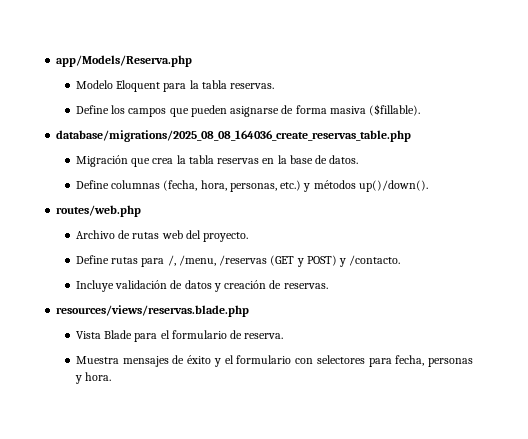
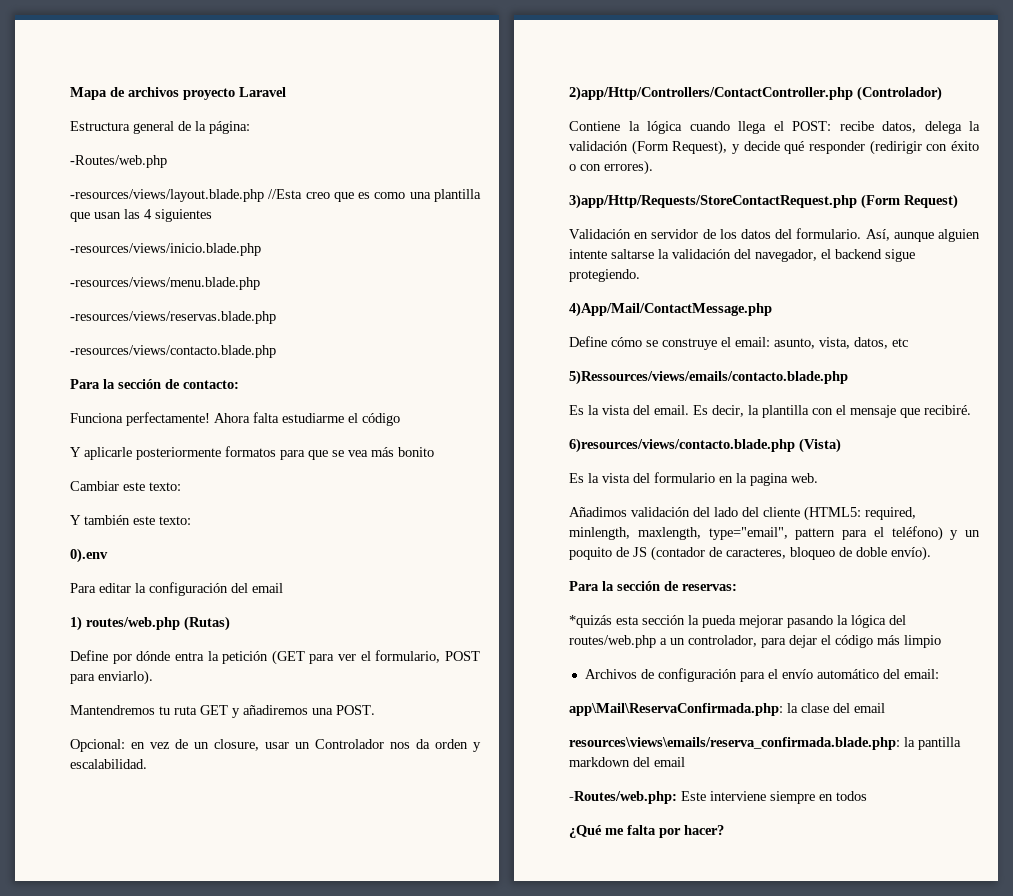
- app/Models/Reserva.php
- Modelo Eloquent para la tabla reservas.
- Define los campos que pueden asignarse de forma masiva ($fillable).
- database/migrations/2025_08_08_164036_create_reservas_table.php
- Migración que crea la tabla reservas en la base de datos.
- Define columnas (fecha, hora, personas, etc.) y métodos up()/down().
- routes/web.php
- Archivo de rutas web del proyecto.
- Define rutas para /, /menu, /reservas (GET y POST) y /contacto.
- Incluye validación de datos y creación de reservas.
- resources/views/reservas.blade.php
- Vista Blade para el formulario de reserva.
- Muestra mensajes de éxito y el formulario con selectores para fecha, personas y hora.
+ Mapa de archivos proyecto Laravel
+ Estructura general de la página:
+ -Routes/web.php
+ -resources/views/layout.blade.php //Esta creo que es como una plantilla que usan las 4 siguientes
+ -resources/views/inicio.blade.php
+ -resources/views/menu.blade.php
+ -resources/views/reservas.blade.php
+ -resources/views/contacto.blade.php
+ Para la sección de contacto:
+ Funciona perfectamente! Ahora falta estudiarme el código
+ Y aplicarle posteriormente formatos para que se vea más bonito
+ Cambiar este texto:
+ Y también este texto:
+ 0).env
+ Para editar la configuración del email
+ 1) routes/web.php (Rutas)
+ Define por dónde entra la petición (GET para ver el formulario, POST para enviarlo).
+ Mantendremos tu ruta GET y añadiremos una POST.
+ Opcional: en vez de un closure, usar un Controlador nos da orden y escalabilidad.
+ 2)app/Http/Controllers/ContactController.php (Controlador)
+ Contiene la lógica cuando llega el POST: recibe datos, delega la validación (Form Request), y decide qué responder (redirigir con éxito o con errores).
+ 3)app/Http/Requests/StoreContactRequest.php (Form Request)
+ Validación en servidor de los datos del formulario. Así, aunque alguien intente saltarse la validación del navegador, el backend sigue protegiendo.
+ 4)App/Mail/ContactMessage.php
+ Define cómo se construye el email: asunto, vista, datos, etc
+ 5)Ressources/views/emails/contacto.blade.php
+ Es la vista del email. Es decir, la plantilla con el mensaje que recibiré.
+ 6)resources/views/contacto.blade.php (Vista)
+ Es la vista del formulario en la pagina web.
+ Añadimos validación del lado del cliente (HTML5: required, minlength, maxlength, type="email", pattern para el teléfono) y un poquito de JS (contador de caracteres, bloqueo de doble envío).
+ Para la sección de reservas:
+ *quizás esta sección la pueda mejorar pasando la lógica del routes/web.php a un controlador, para dejar el código más limpio
+ Archivos de configuración para el envío automático del email:
+ app\Mail\ReservaConfirmada.php: la clase del email
+ resources\views\emails/reserva_confirmada.blade.php: la pantilla markdown del email
+ -Routes/web.php: Este interviene siempre en todos
+ ¿Qué me falta por hacer?

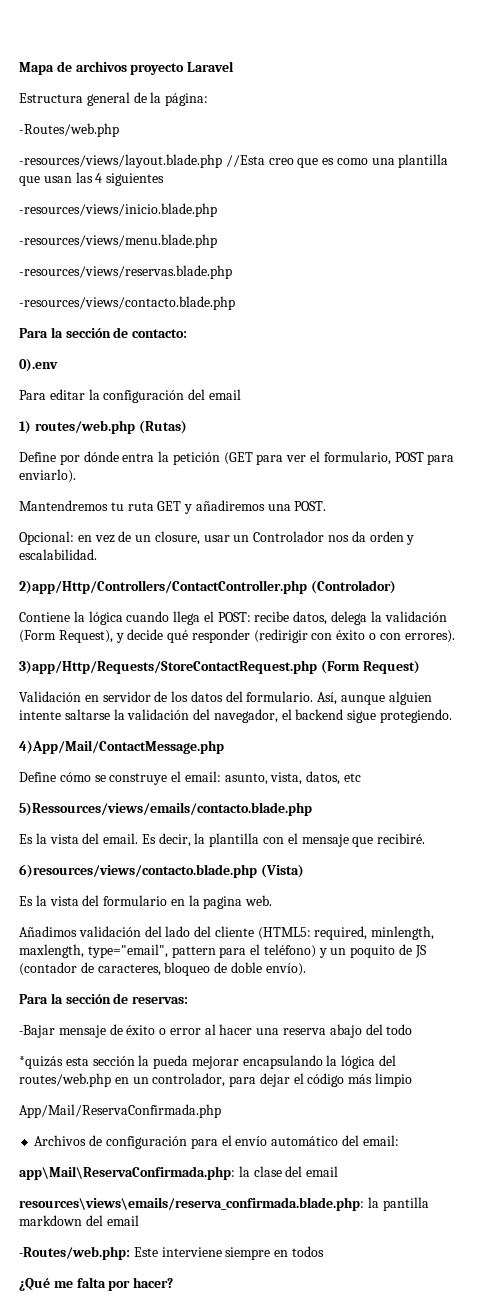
- Funciona perfectamente! Ahora falta estudiarme el código
- Y aplicarle posteriormente formatos para que se vea más bonito
- Cambiar este texto:
- Y también este texto:
+ -Bajar mensaje de éxito o error al hacer una reserva abajo del todo
- *quizás esta sección la pueda mejorar pasando la lógica del routes/web.php a un controlador, para dejar el código más limpio
+ *quizás esta sección la pueda mejorar encapsulando la lógica del routes/web.php en un controlador, para dejar el código más limpio
+ App/Mail/ReservaConfirmada.php

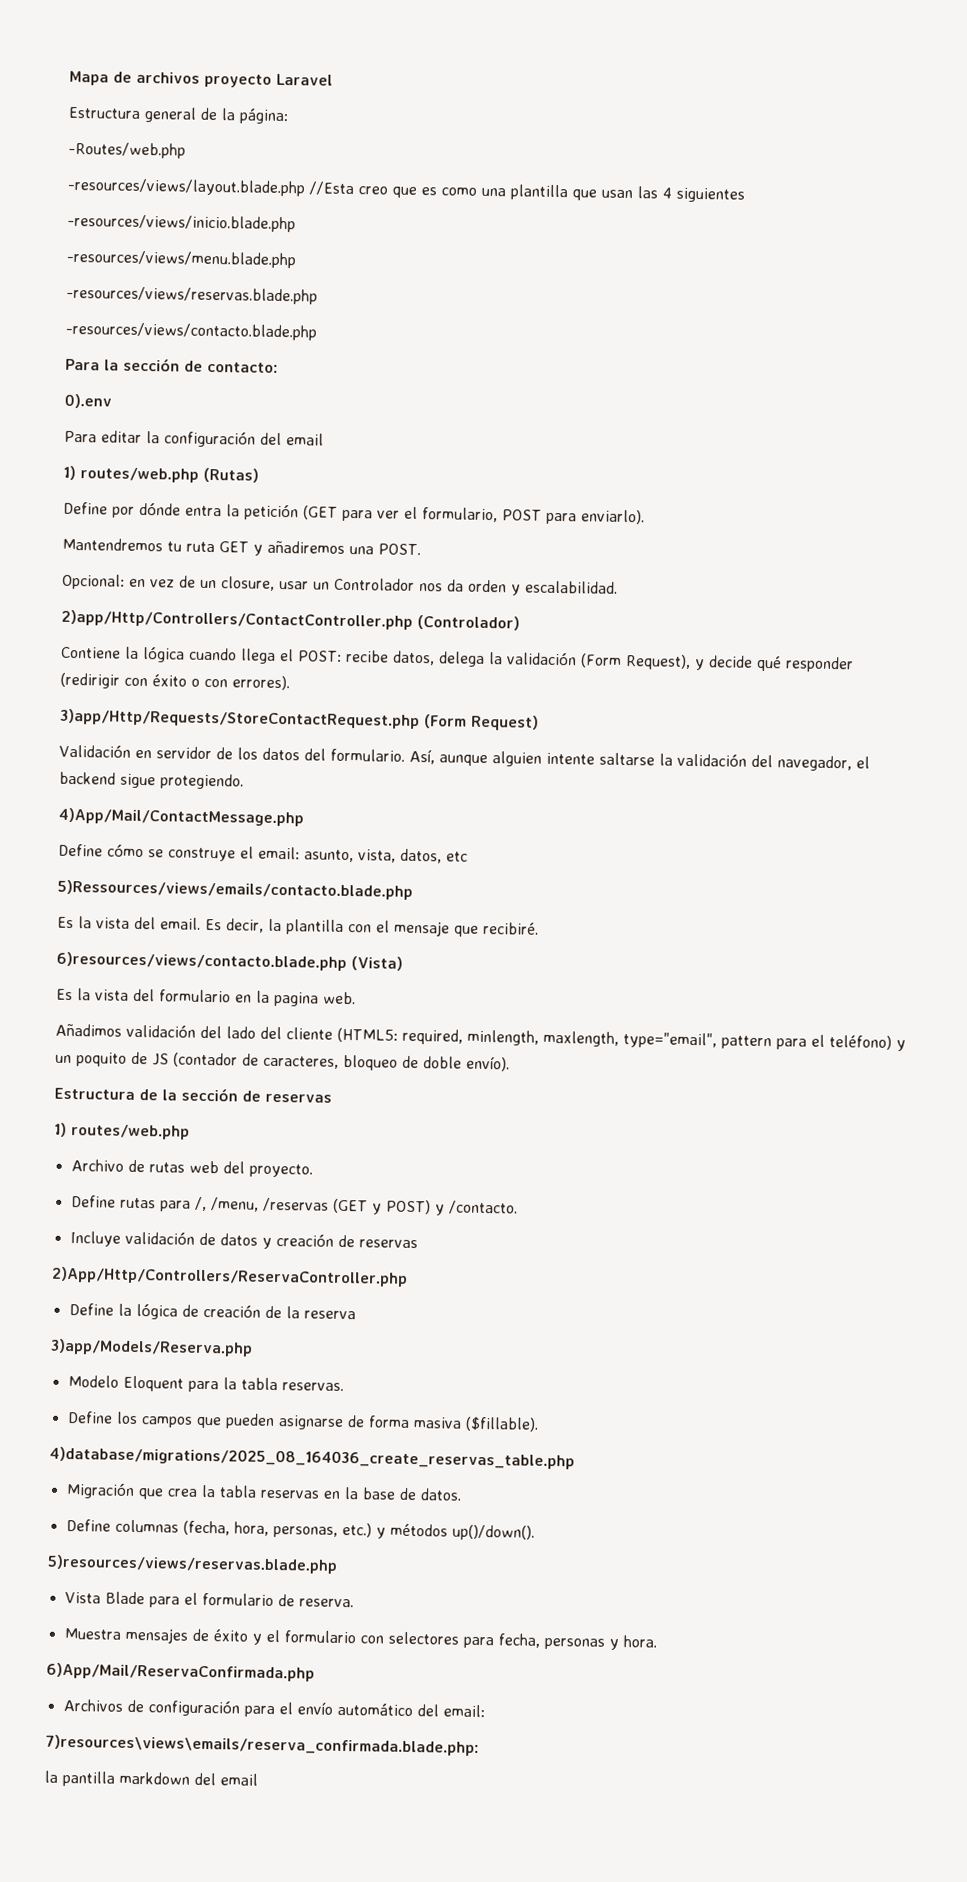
- Para la sección de reservas:
- -Bajar mensaje de éxito o error al hacer una reserva abajo del todo
- *quizás esta sección la pueda mejorar encapsulando la lógica del routes/web.php en un controlador, para dejar el código más limpio
- App/Mail/ReservaConfirmada.php
+ Estructura de la sección de reservas
+ 1) routes/web.php
+ Archivo de rutas web del proyecto.
+ Define rutas para /, /menu, /reservas (GET y POST) y /contacto.
+ Incluye validación de datos y creación de reservas
+ 2)App/Http/Controllers/ReservaController.php
+ Define la lógica de creación de la reserva
+ 3)app/Models/Reserva.php
+ Modelo Eloquent para la tabla reservas.
+ Define los campos que pueden asignarse de forma masiva ($fillable).
+ 4)database/migrations/2025_08_164036_create_reservas_table.php
+ Migración que crea la tabla reservas en la base de datos.
+ Define columnas (fecha, hora, personas, etc.) y métodos up()/down().
+ 5)resources/views/reservas.blade.php
+ Vista Blade para el formulario de reserva.
+ Muestra mensajes de éxito y el formulario con selectores para fecha, personas y hora.
+ 6)App/Mail/ReservaConfirmada.php
- app\Mail\ReservaConfirmada.php: la clase del email
- resources\views\emails/reserva_confirmada.blade.php: la pantilla markdown del email
+ 7)resources\views\emails/reserva_confirmada.blade.php:
+ la pantilla markdown del email
- -Routes/web.php: Este interviene siempre en todos
- ¿Qué me falta por hacer?

